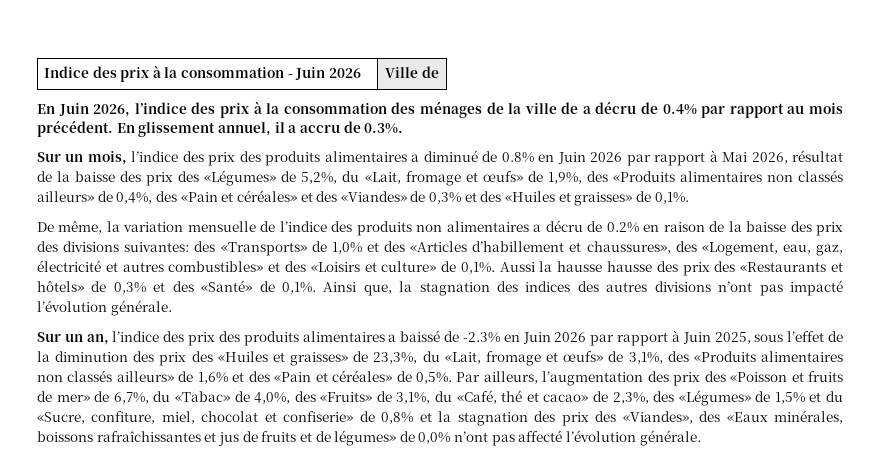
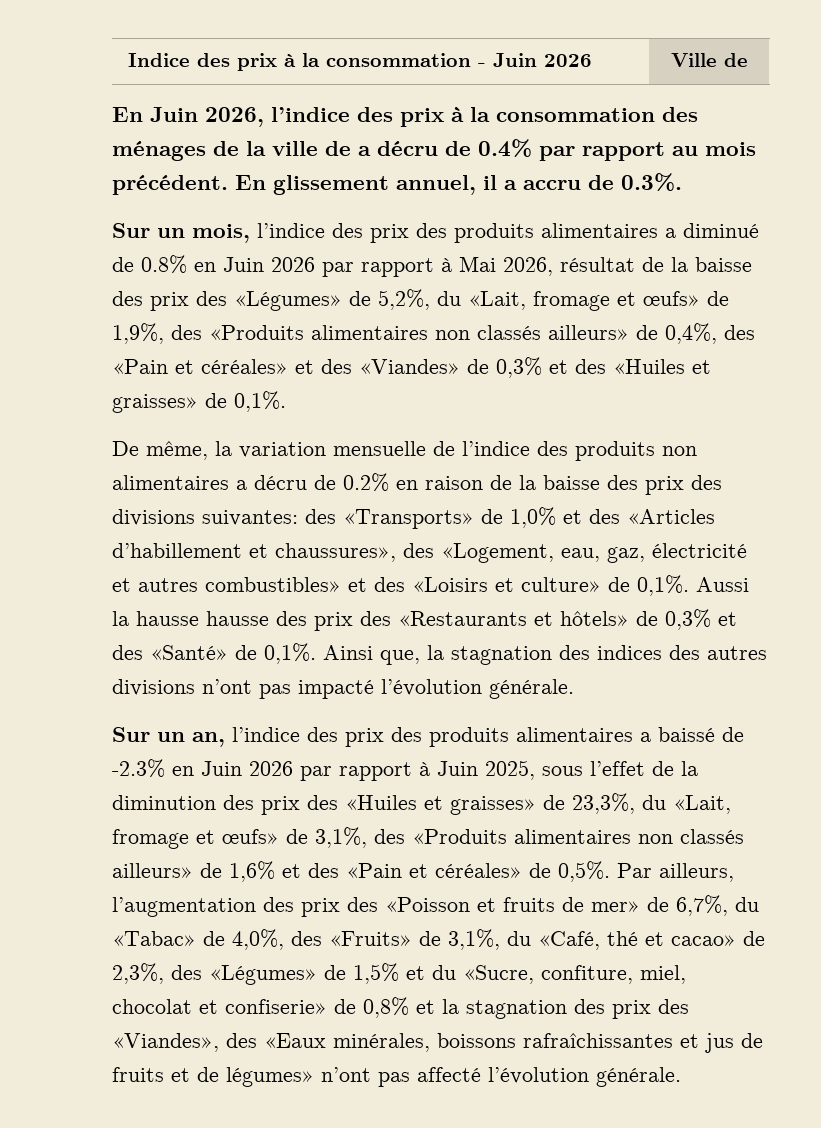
- Par ailleurs, l’augmentation des prix des «Poisson et fruits de mer» de 6,7%, du «Tabac» de 4,0%, des «Fruits» de 3,1%, du «Café, thé et cacao» de 2,3%, des «Légumes» de 1,5% et du «Sucre, confiture, miel, chocolat et confiserie» de 0,8% et la stagnation des prix des «Viandes», des «Eaux minérales, boissons rafraîchissantes et jus de fruits et de légumes» de 0,0% n’ont pas affecté l’évolution générale.
+ Par ailleurs, l’augmentation des prix des «Poisson et fruits de mer» de 6,7%, du «Tabac» de 4,0%, des «Fruits» de 3,1%, du «Café, thé et cacao» de 2,3%, des «Légumes» de 1,5% et du «Sucre, confiture, miel, chocolat et confiserie» de 0,8% et la stagnation des prix des «Viandes», des «Eaux minérales, boissons rafraîchissantes et jus de fruits et de légumes» n’ont pas affecté l’évolution générale.

